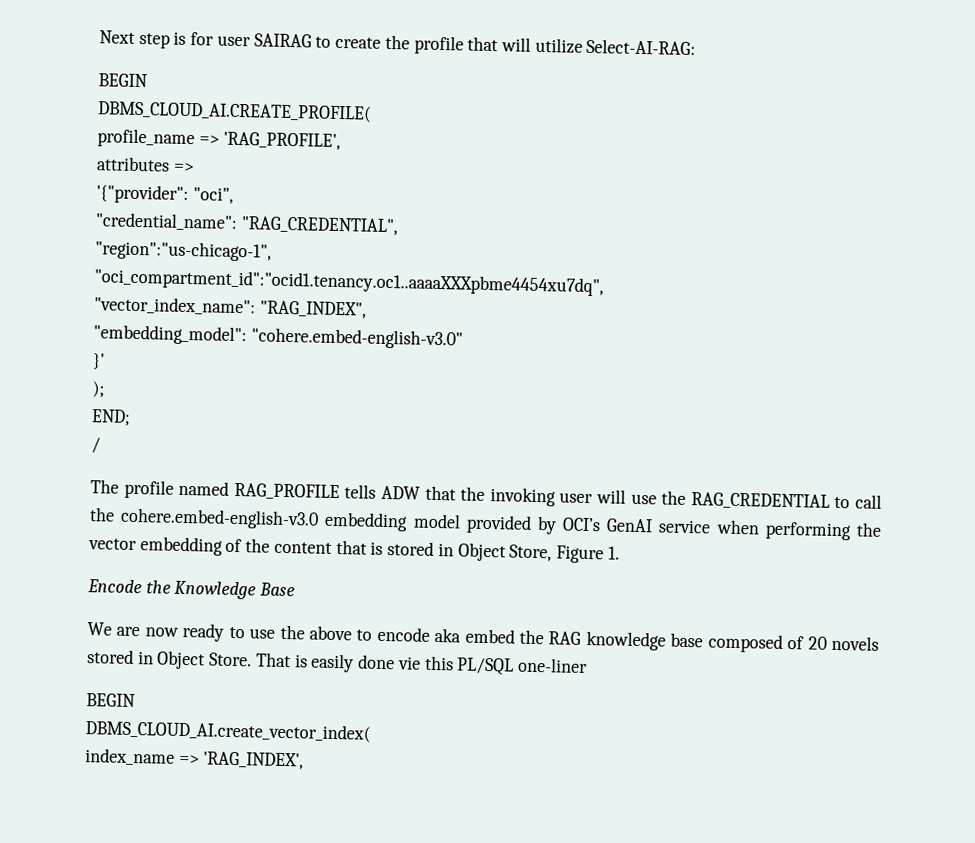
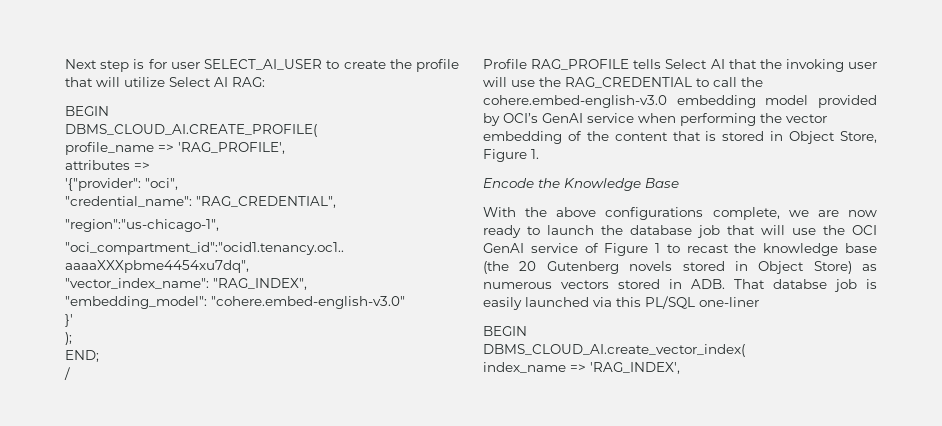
- Next step is for user SAIRAG to create the profile that will utilize Select-AI-RAG:
+ Next step is for user SELECT_AI_USER to create the profile that will utilize Select AI RAG:
- The profile named RAG_PROFILE tells ADW that the invoking user will use the RAG_CREDENTIAL to call the cohere.embed-english-v3.0 embedding model provided by OCI’s GenAI service when performing the vector embedding of the content that is stored in Object Store, Figure 1.
+ Profile RAG_PROFILE tells Select AI that the invoking user will use the RAG_CREDENTIAL to call the cohere.embed-english-v3.0 embedding model provided by OCI’s GenAI service when performing the vector embedding of the content that is stored in Object Store, Figure 1.
- We are now ready to use the above to encode aka embed the RAG knowledge base composed of 20 novels stored in Object Store. That is easily done vie this PL/SQL one-liner
+ With the above configurations complete, we are now ready to launch the database job that will use the OCI GenAI service of Figure 1 to recast the knowledge base (the 20 Gutenberg novels stored in Object Store) as numerous vectors stored in ADB. That databse job is easily launched via this PL/SQL one-liner

